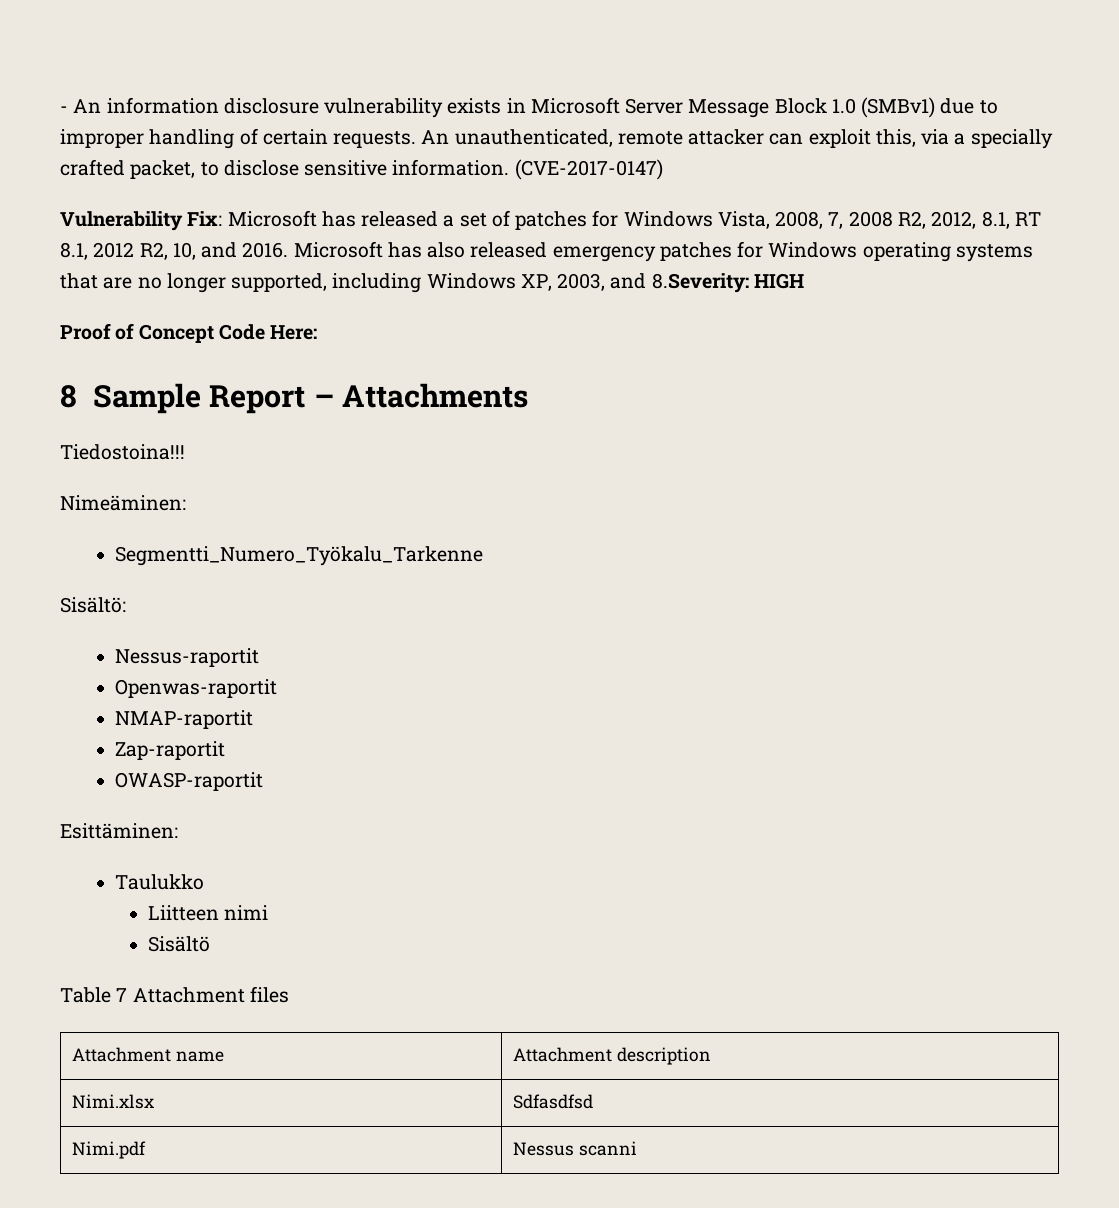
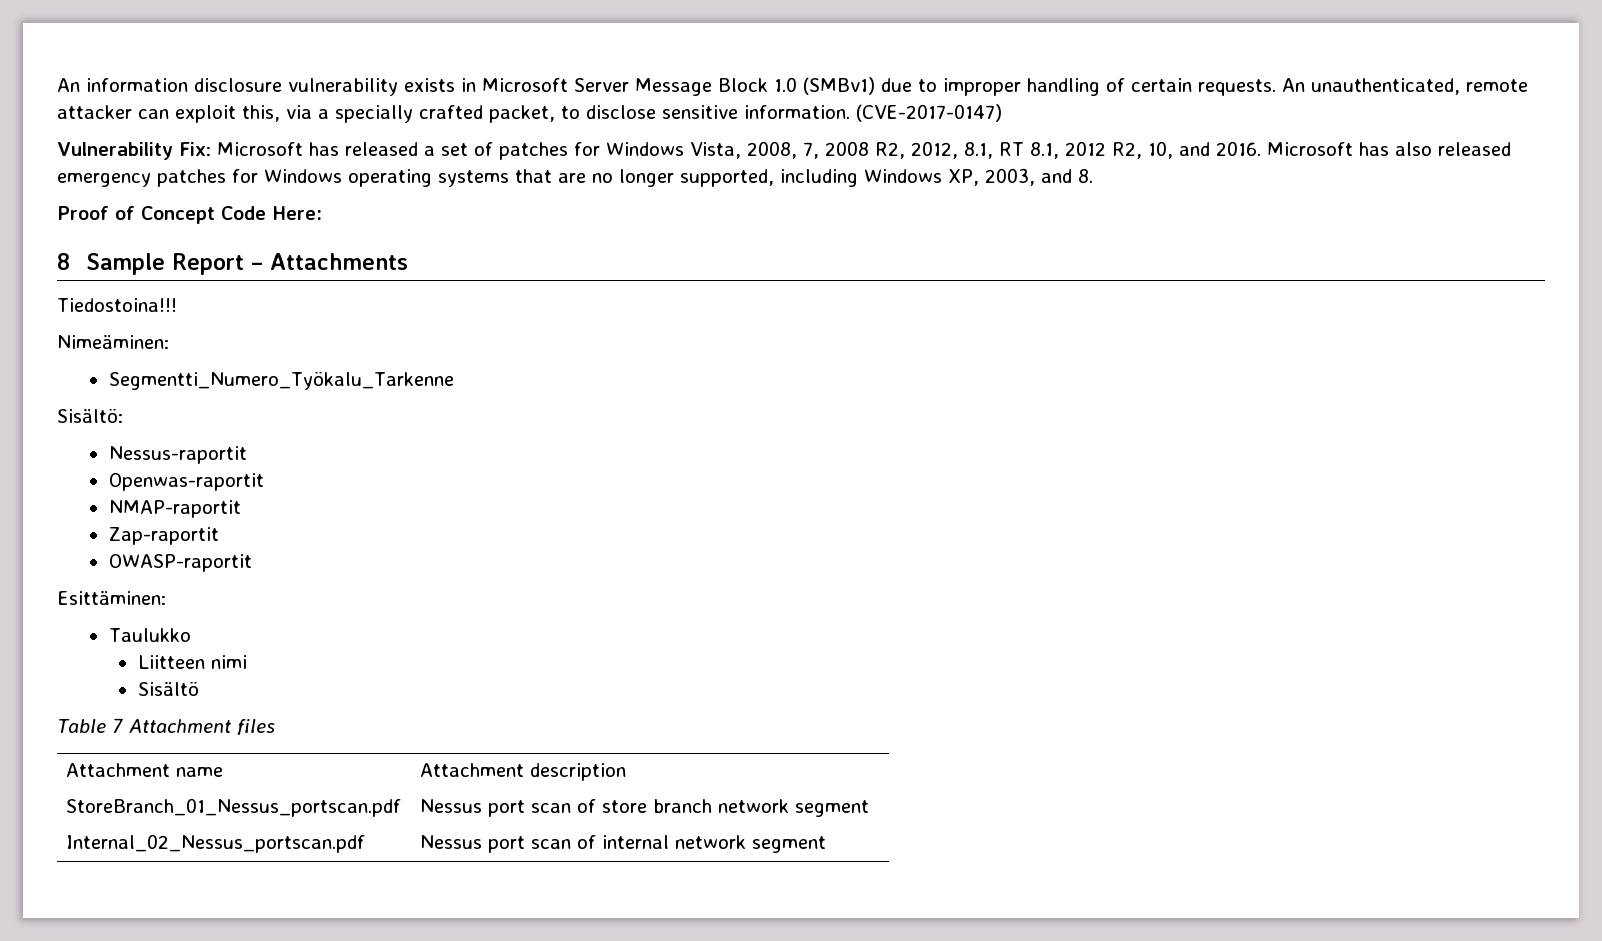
- - An information disclosure vulnerability exists in Microsoft Server Message Block 1.0 (SMBv1) due to improper handling of certain requests.
+ An information disclosure vulnerability exists in Microsoft Server Message Block 1.0 (SMBv1) due to improper handling of certain requests.
- Microsoft has also released emergency patches for Windows operating systems that are no longer supported, including Windows XP, 2003, and 8.Severity: HIGH
+ Microsoft has also released emergency patches for Windows operating systems that are no longer supported, including Windows XP, 2003, and 8.
- Nimi.xlsx | Sdfasdfsd
- Nimi.pdf | Nessus scanni
+ StoreBranch_01_Nessus_portscan.pdf | Nessus port scan of store branch network segment
+ Internal_02_Nessus_portscan.pdf | Nessus port scan of internal network segment

